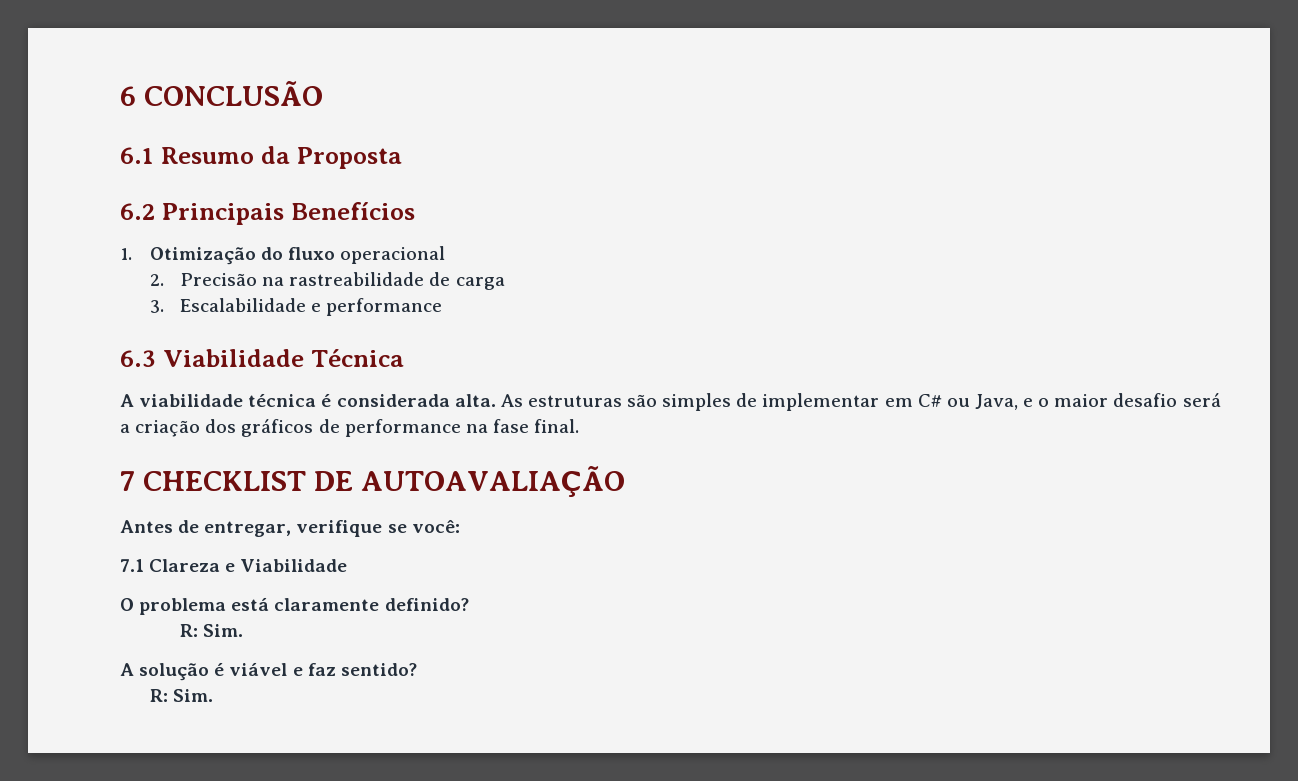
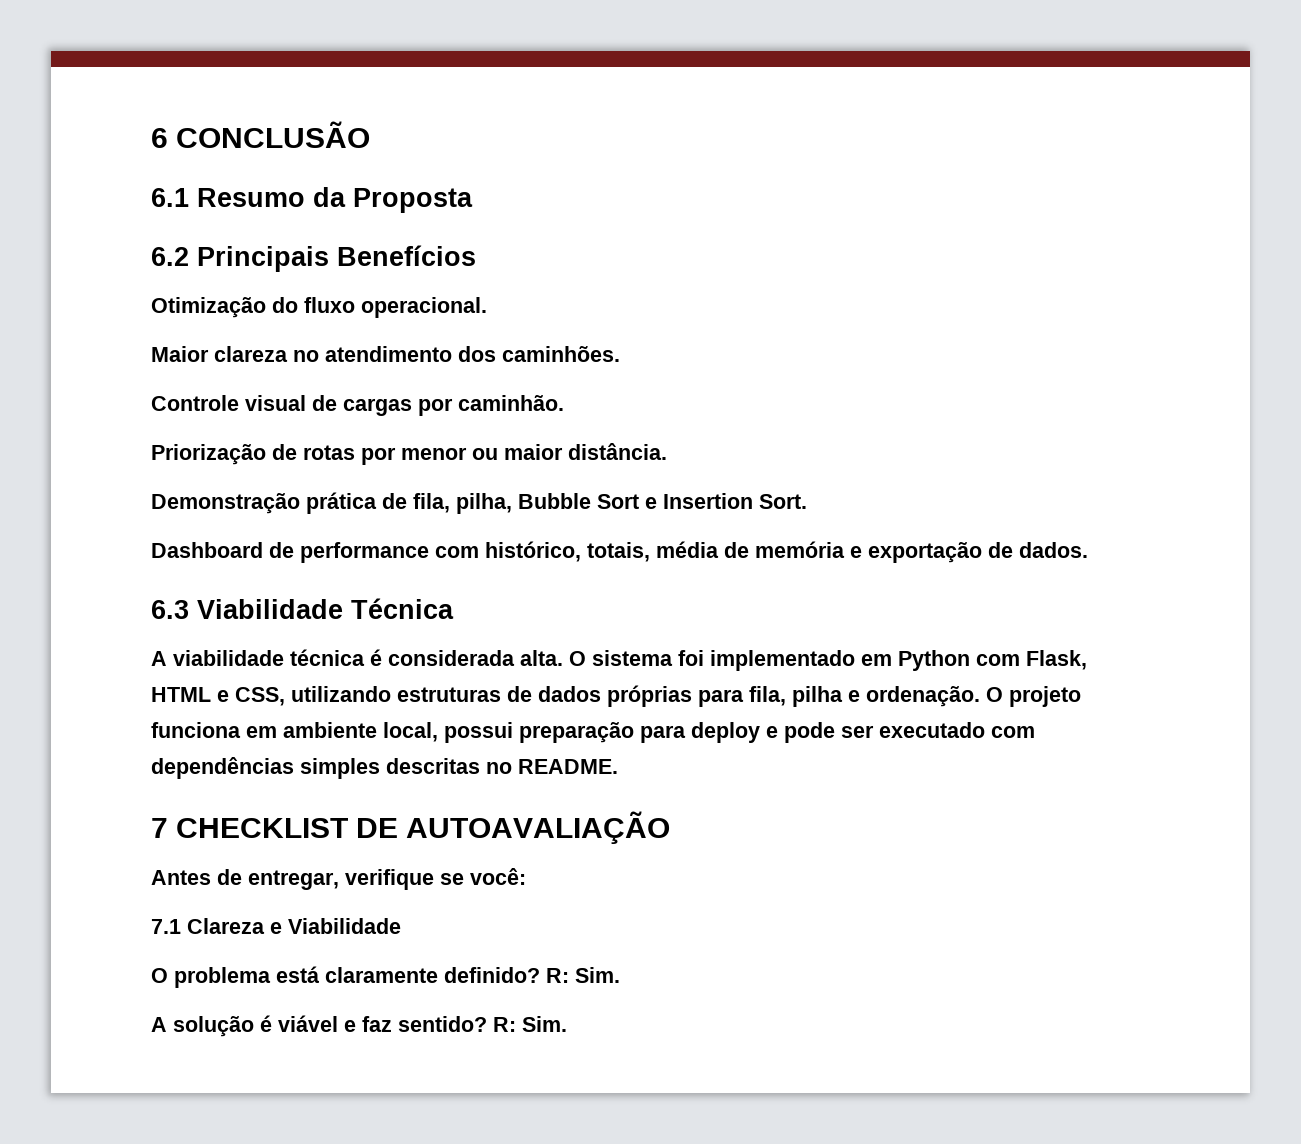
- 1. Otimização do fluxo operacional
- 2. Precisão na rastreabilidade de carga
- 3. Escalabilidade e performance
+ Otimização do fluxo operacional.
+ Maior clareza no atendimento dos caminhões.
+ Controle visual de cargas por caminhão.
+ Priorização de rotas por menor ou maior distância.
+ Demonstração prática de fila, pilha, Bubble Sort e Insertion Sort.
+ Dashboard de performance com histórico, totais, média de memória e exportação de dados.
- As estruturas são simples de implementar em C# ou Java, e o maior desafio será a criação dos gráficos de performance na fase final.
+ O sistema foi implementado em Python com Flask, HTML e CSS, utilizando estruturas de dados próprias para fila, pilha e ordenação. O projeto funciona em ambiente local, possui preparação para deploy e pode ser executado com dependências simples descritas no README.
- O problema está claramente definido?
- R: Sim.
+ O problema está claramente definido? R: Sim.
- A solução é viável e faz sentido?
- R: Sim.
+ A solução é viável e faz sentido? R: Sim.

